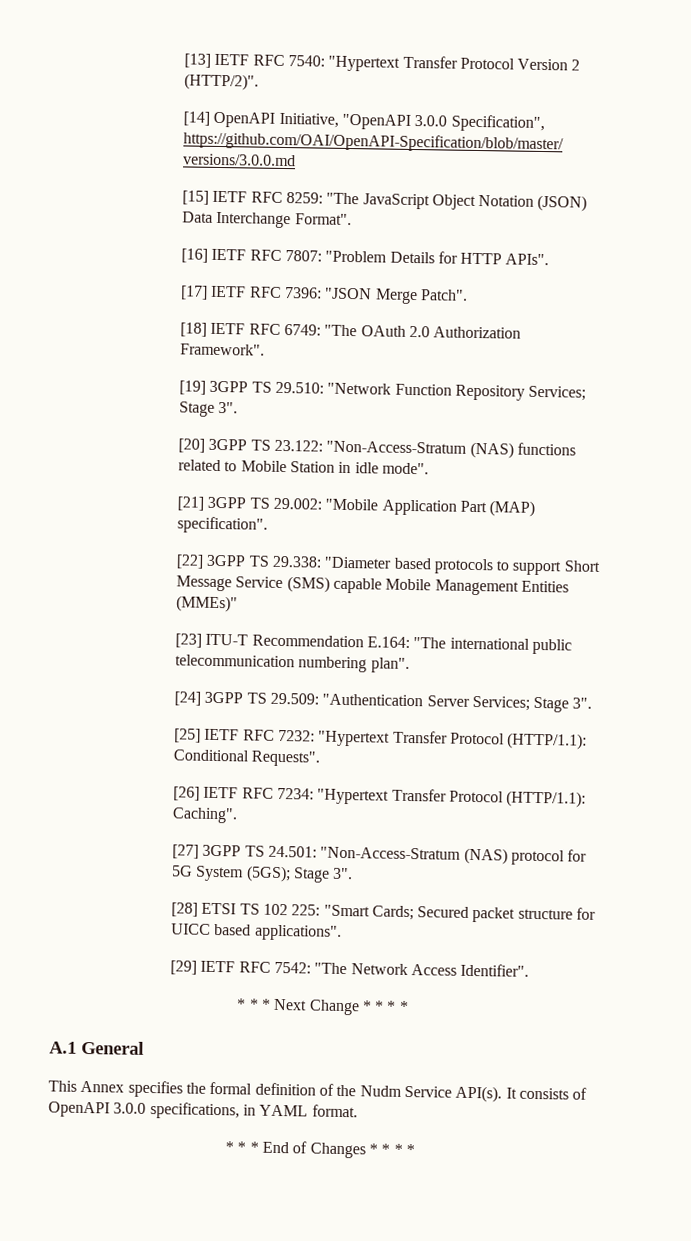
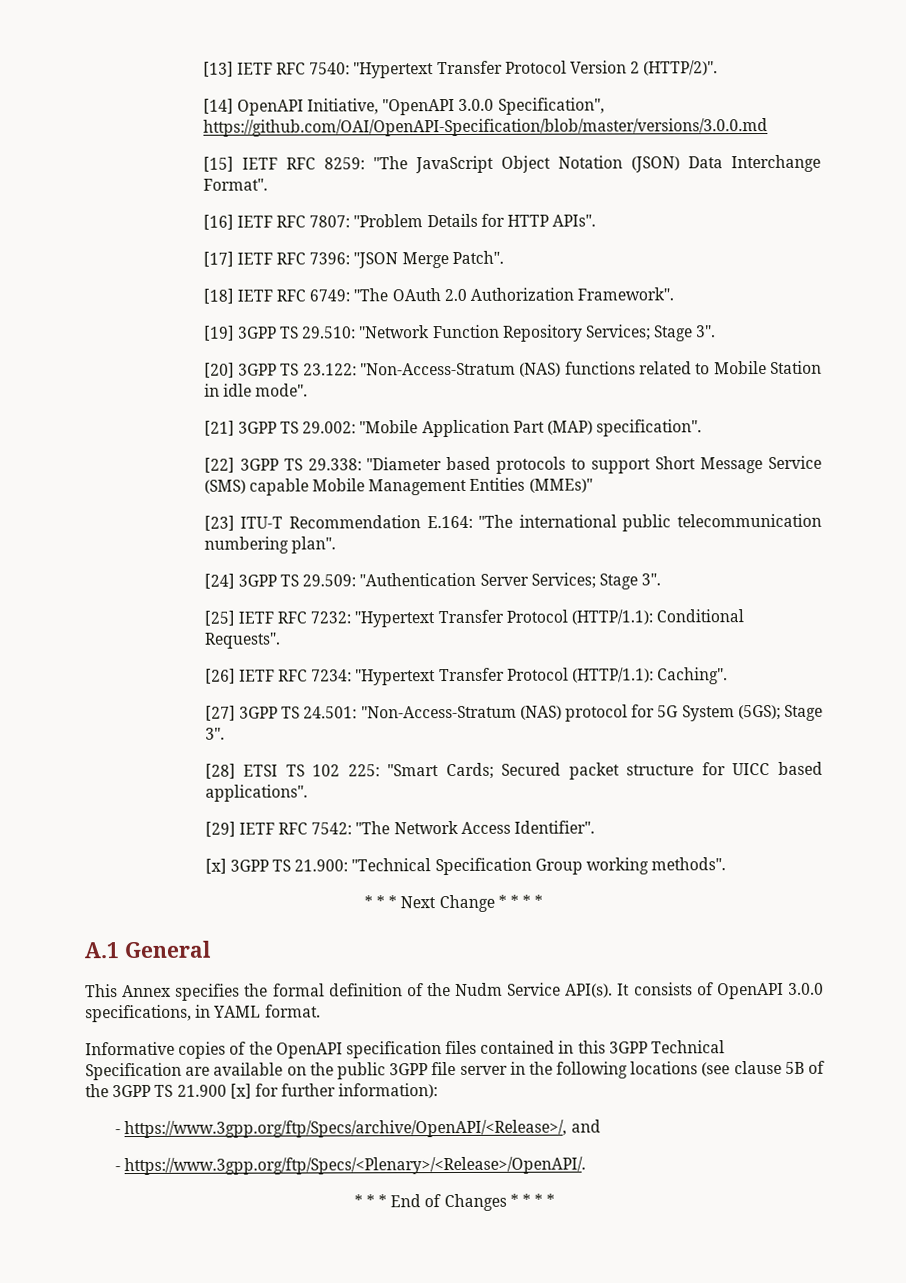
+ [x] 3GPP TS 21.900: "Technical Specification Group working methods".
+ Informative copies of the OpenAPI specification files contained in this 3GPP Technical Specification are available on the public 3GPP file server in the following locations (see clause 5B of the 3GPP TS 21.900 [x] for further information):
+ - https://www.3gpp.org/ftp/Specs/archive/OpenAPI/<Release>/, and
+ - https://www.3gpp.org/ftp/Specs/<Plenary>/<Release>/OpenAPI/.

